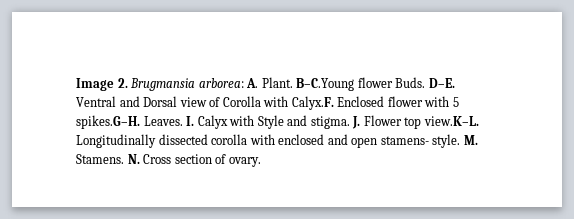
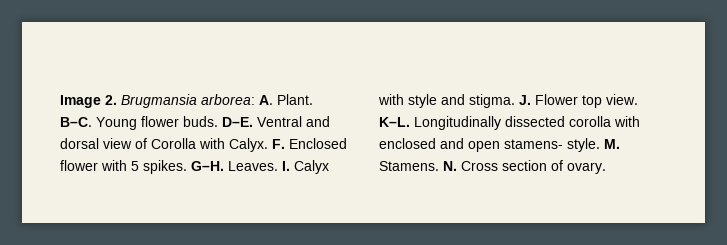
- B–C.Young flower Buds.
+ B–C. Young flower buds.
- D–E. Ventral and Dorsal view of Corolla with Calyx.F. Enclosed flower with 5 spikes.G–H. Leaves.
+ D–E. Ventral and dorsal view of Corolla with Calyx. F. Enclosed flower with 5 spikes. G–H. Leaves.
- I. Calyx with Style and stigma.
+ I. Calyx with style and stigma.
- J. Flower top view.K–L. Longitudinally dissected corolla with enclosed and open stamens- style.
+ J. Flower top view. K–L. Longitudinally dissected corolla with enclosed and open stamens- style.

